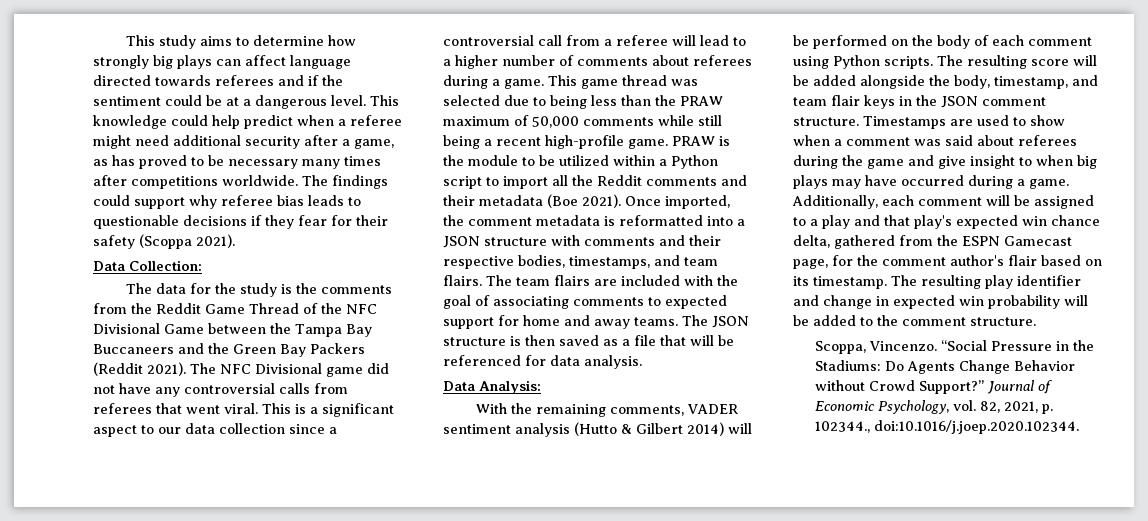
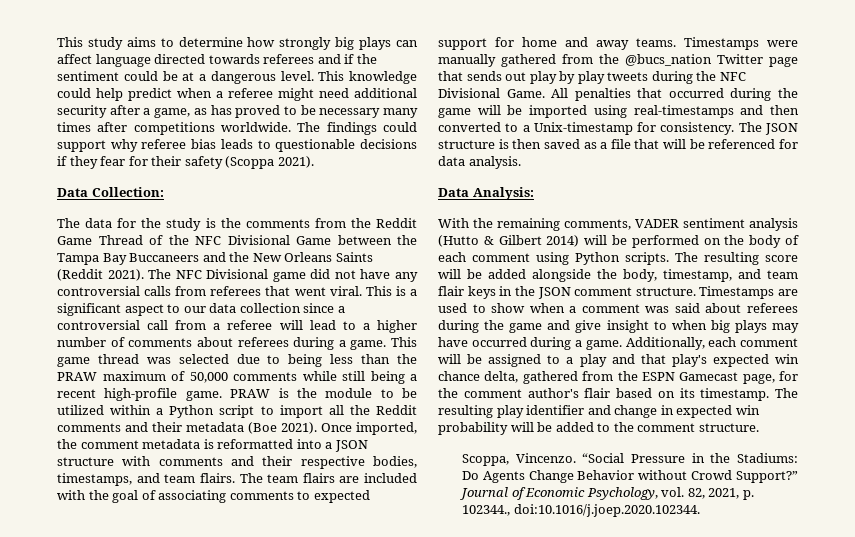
- The data for the study is the comments from the Reddit Game Thread of the NFC Divisional Game between the Tampa Bay Buccaneers and the Green Bay Packers (Reddit 2021).
+ The data for the study is the comments from the Reddit Game Thread of the NFC Divisional Game between the Tampa Bay Buccaneers and the New Orleans Saints (Reddit 2021).
+ Timestamps were manually gathered from the @bucs_nation Twitter page that sends out play by play tweets during the NFC Divisional Game. All penalties that occurred during the game will be imported using real-timestamps and then converted to a Unix-timestamp for consistency.

